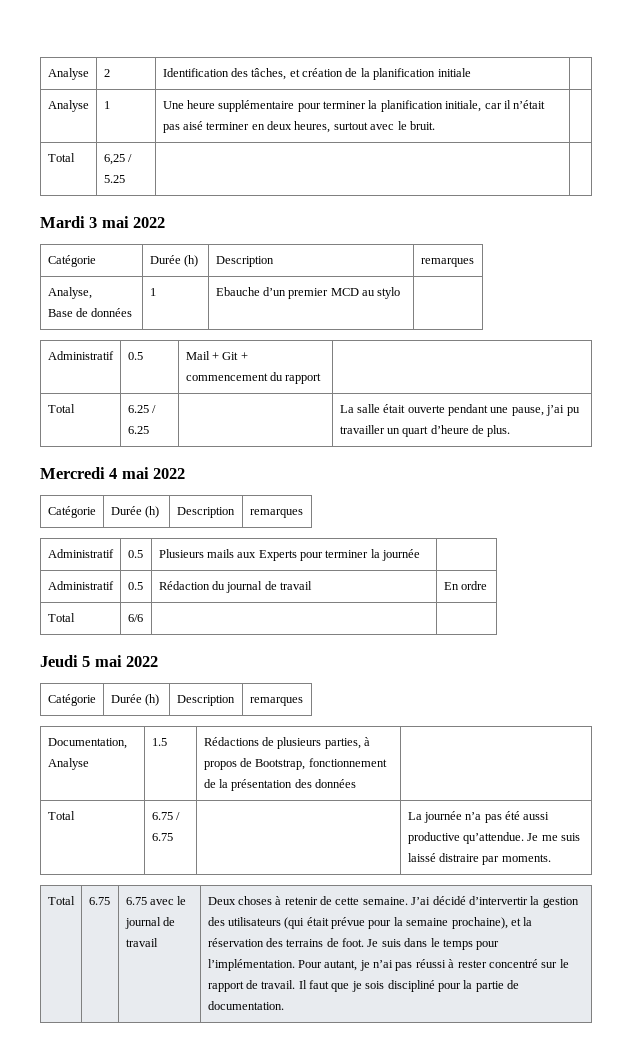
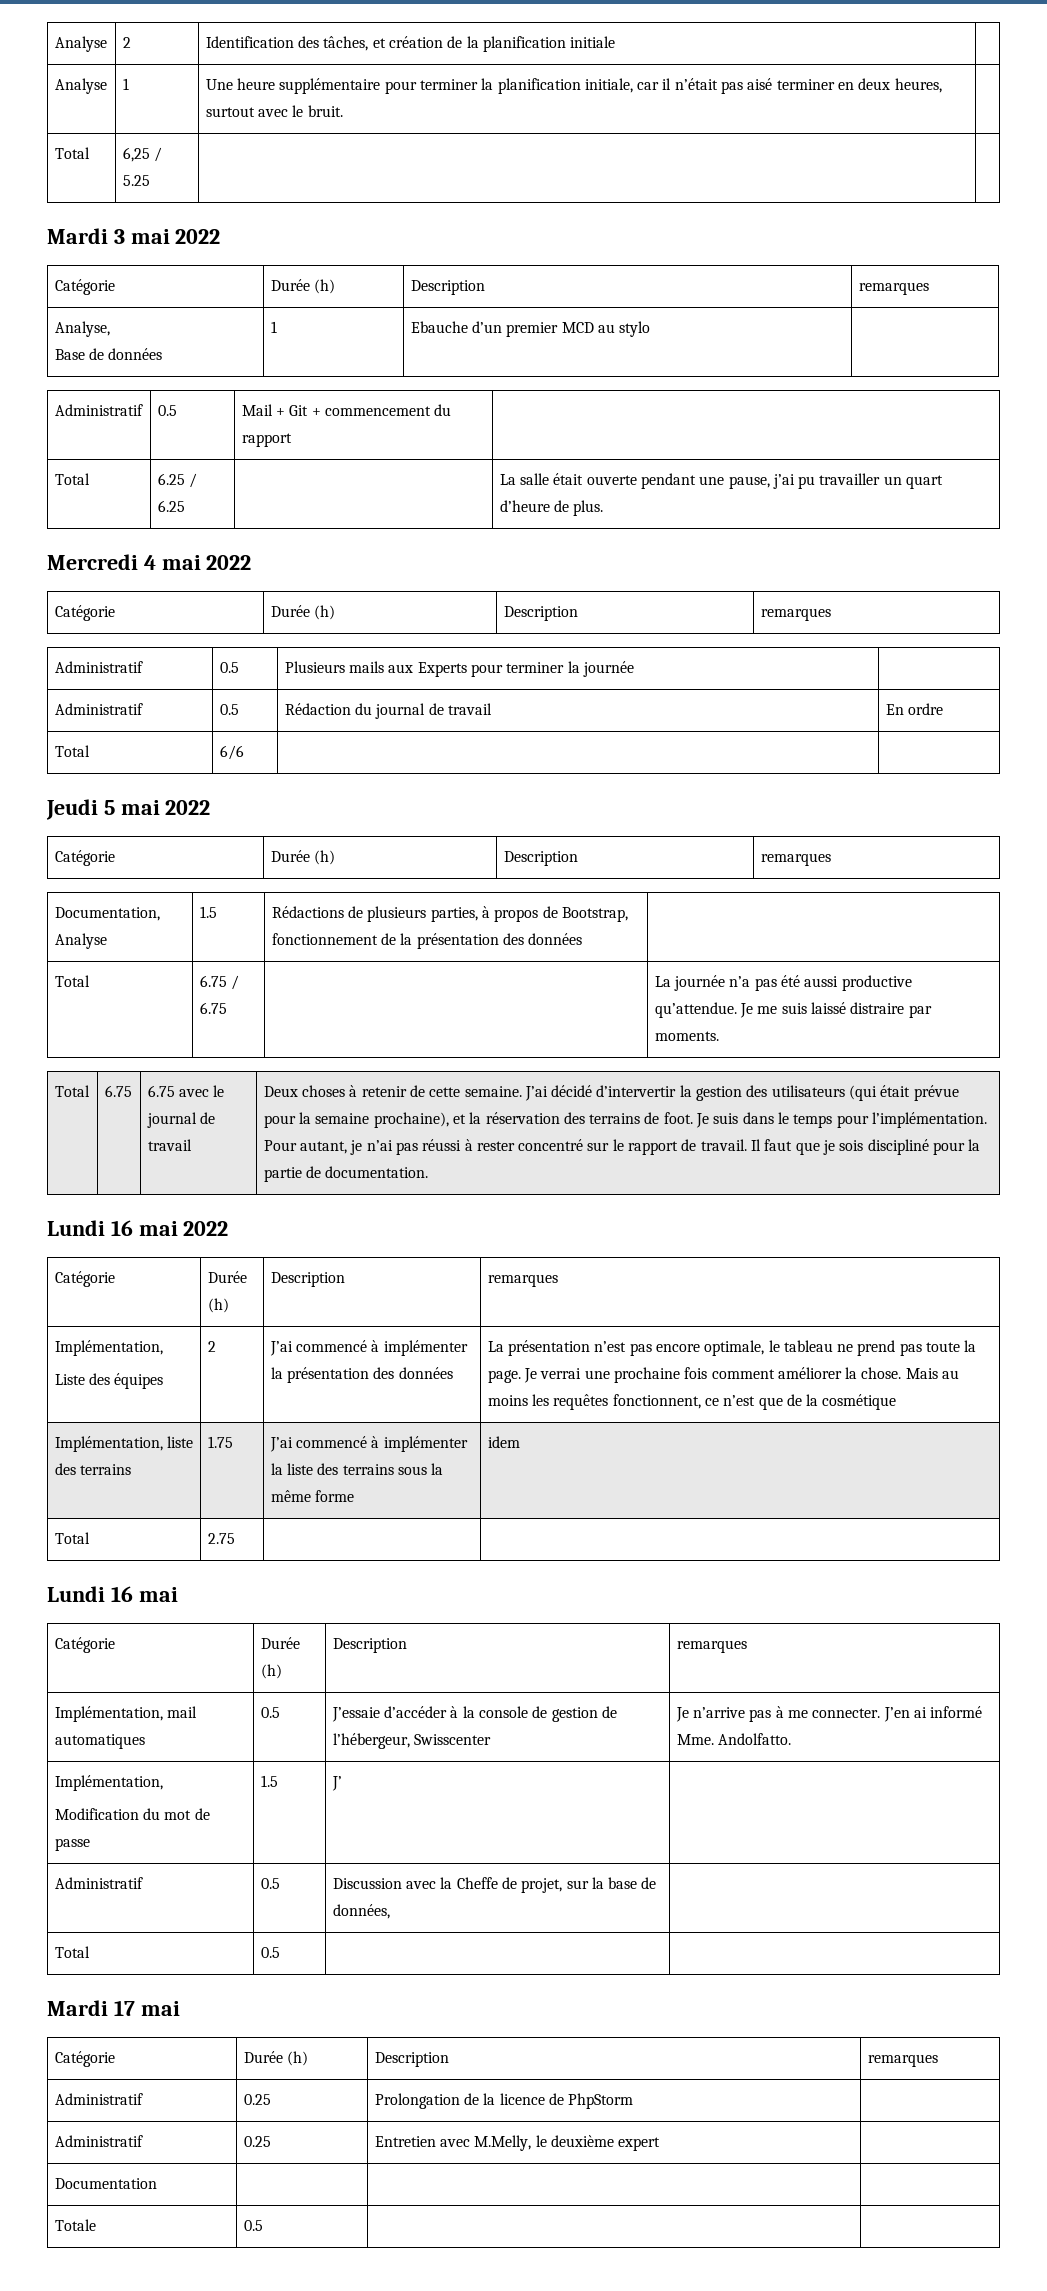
+ Lundi 16 mai 2022
+ Catégorie | Durée (h) | Description | remarques
+ Implémentation,
+ Liste des équipes | 2 | J’ai commencé à implémenter la présentation des données | La présentation n’est pas encore optimale, le tableau ne prend pas toute la page. Je verrai une prochaine fois comment améliorer la chose. Mais au moins les requêtes fonctionnent, ce n’est que de la cosmétique
+ Implémentation, liste des terrains | 1.75 | J’ai commencé à implémenter la liste des terrains sous la même forme | idem
+ Total | 2.75 | |
+ Lundi 16 mai
+ Catégorie | Durée (h) | Description | remarques
+ Implémentation, mail automatiques | 0.5 | J’essaie d’accéder à la console de gestion de l’hébergeur, Swisscenter | Je n’arrive pas à me connecter. J’en ai informé Mme. Andolfatto.
+ Implémentation,
+ Modification du mot de passe | 1.5 | J’ |
+ Administratif | 0.5 | Discussion avec la Cheffe de projet, sur la base de données, |
+ Total | 0.5 | |
+ Mardi 17 mai
+ Catégorie | Durée (h) | Description | remarques
+ Administratif | 0.25 | Prolongation de la licence de PhpStorm |
+ Administratif | 0.25 | Entretien avec M.Melly, le deuxième expert |
+ Documentation | | |
+ Totale | 0.5 | |

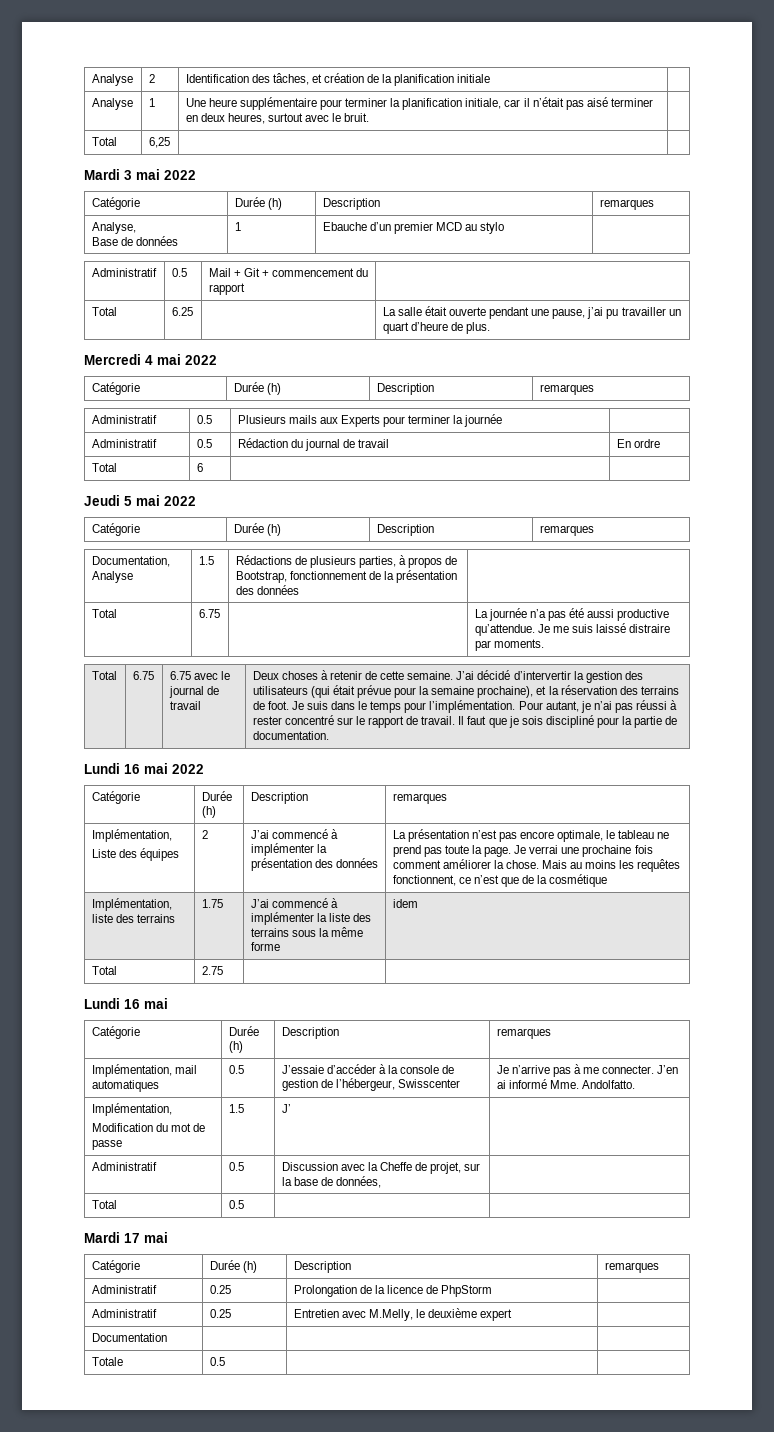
- Total | 6,25 / 5.25 | |
+ Total | 6,25 | |
- Total | 6.25 / 6.25 | | La salle était ouverte pendant une pause, j’ai pu travailler un quart d’heure de plus.
+ Total | 6.25 | | La salle était ouverte pendant une pause, j’ai pu travailler un quart d’heure de plus.
- Total | 6/6 | |
+ Total | 6 | |
- Total | 6.75 / 6.75 | | La journée n’a pas été aussi productive qu’attendue. Je me suis laissé distraire par moments.
+ Total | 6.75 | | La journée n’a pas été aussi productive qu’attendue. Je me suis laissé distraire par moments.

